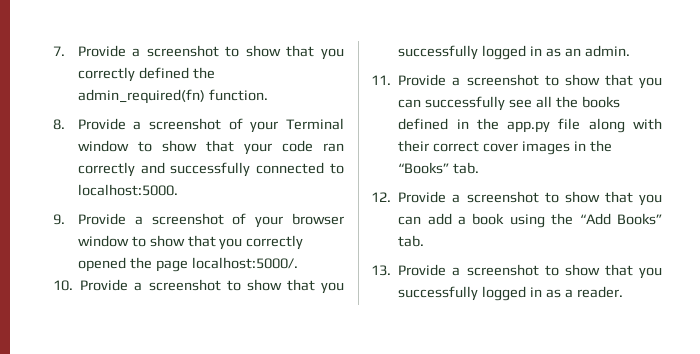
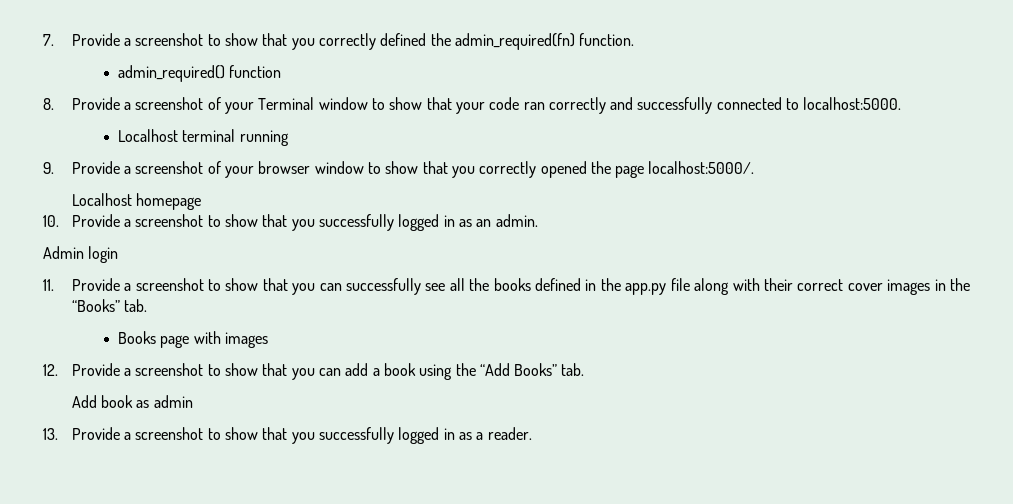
+ admin_required() function
+ Localhost terminal running
+ Localhost homepage
+ Admin login
+ Books page with images
+ Add book as admin

